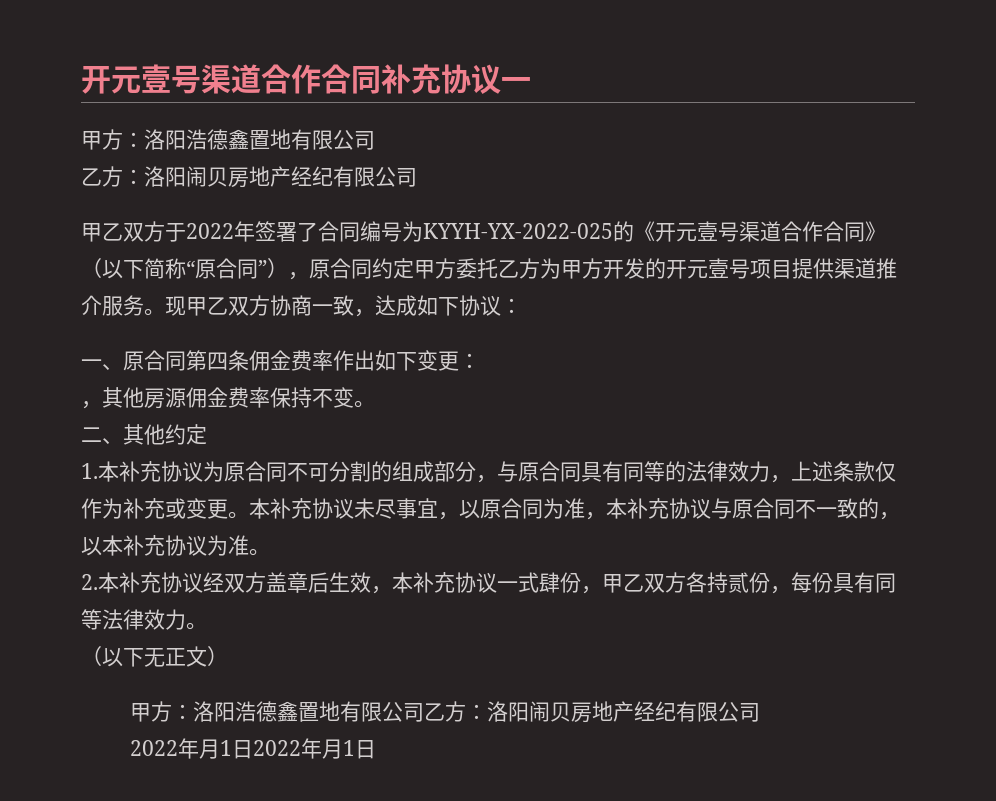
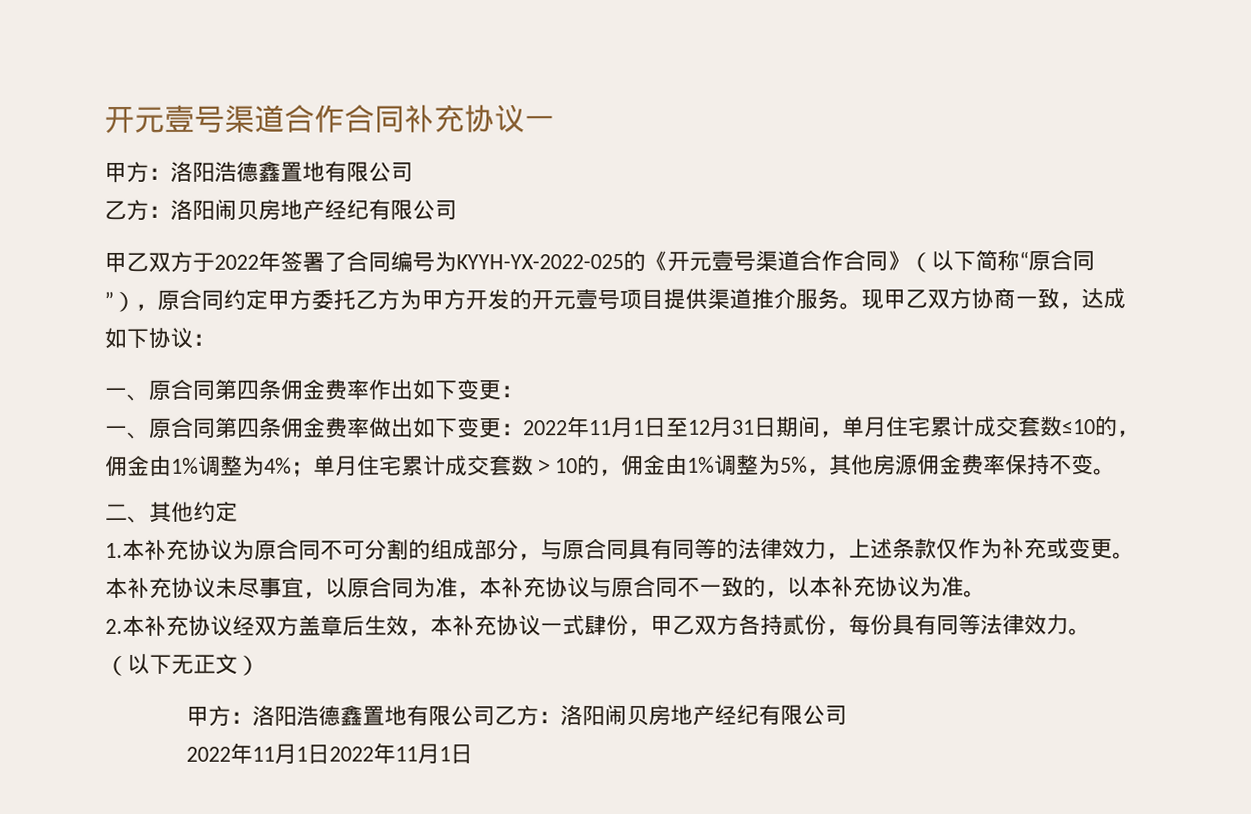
- ，其他房源佣金费率保持不变。
+ 一、原合同第四条佣金费率做出如下变更：2022年11月1日至12月31日期间，单月住宅累计成交套数≤10的，佣金由1%调整为4%；单月住宅累计成交套数＞10的，佣金由1%调整为5%，其他房源佣金费率保持不变。
- 2022年月1日2022年月1日
+ 2022年11月1日2022年11月1日

